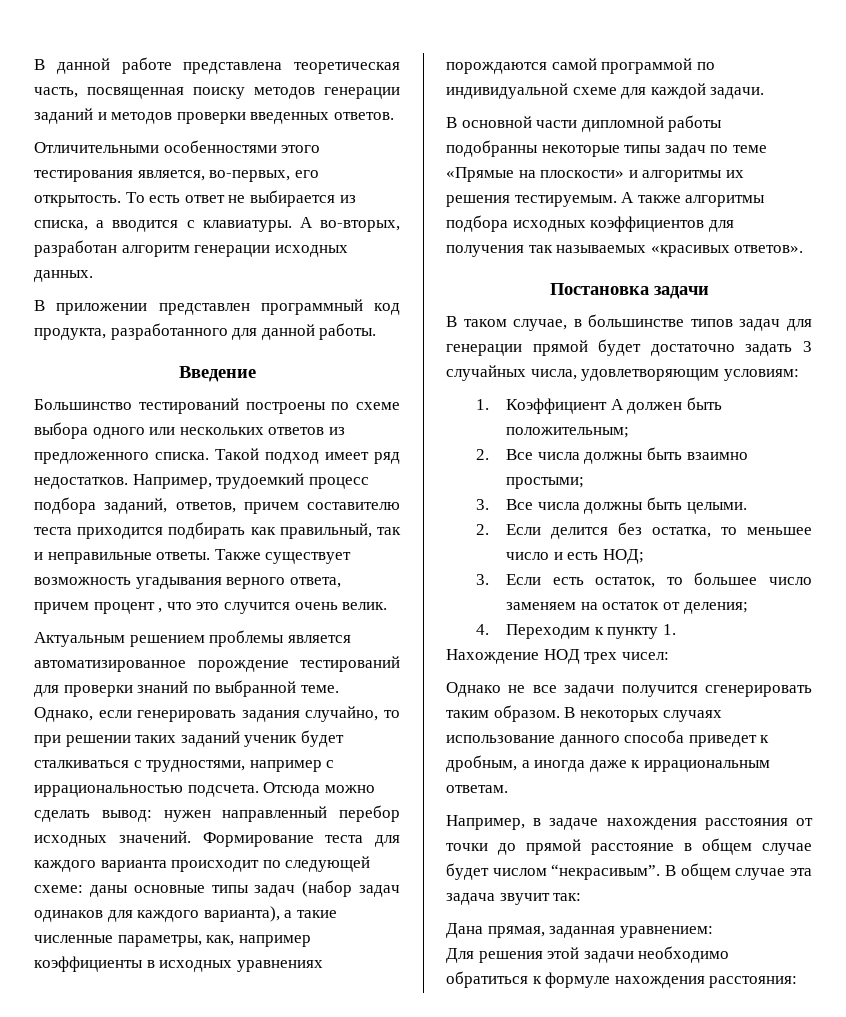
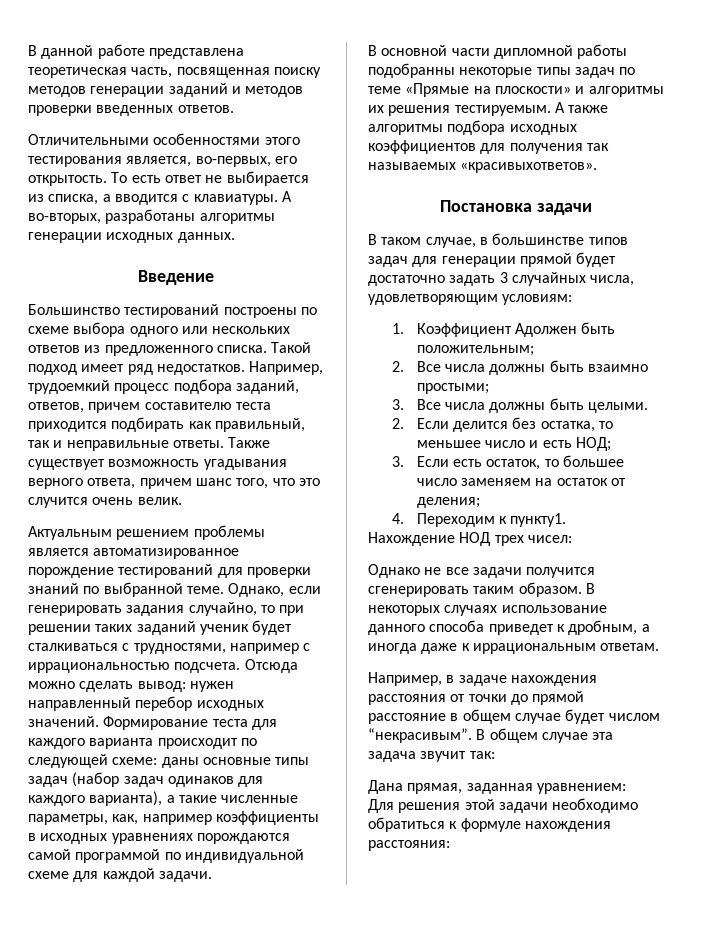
- А во-вторых, разработан алгоритм генерации исходных данных.
+ А во-вторых, разработаны алгоритмы генерации исходных данных.
- В приложении представлен программный код продукта, разработанного для данной работы.
- Также существует возможность угадывания верного ответа, причем процент , что это случится очень велик.
+ Также существует возможность угадывания верного ответа, причем шанс того, что это случится очень велик.
- А также алгоритмы подбора исходных коэффициентов для получения так называемых «красивых ответов».
+ А также алгоритмы подбора исходных коэффициентов для получения так называемых «красивыхответов».
- 1. Коэффициент A должен быть положительным;
+ 1. Коэффициент Aдолжен быть положительным;
- 4. Переходим к пункту 1.
+ 4. Переходим к пункту1.

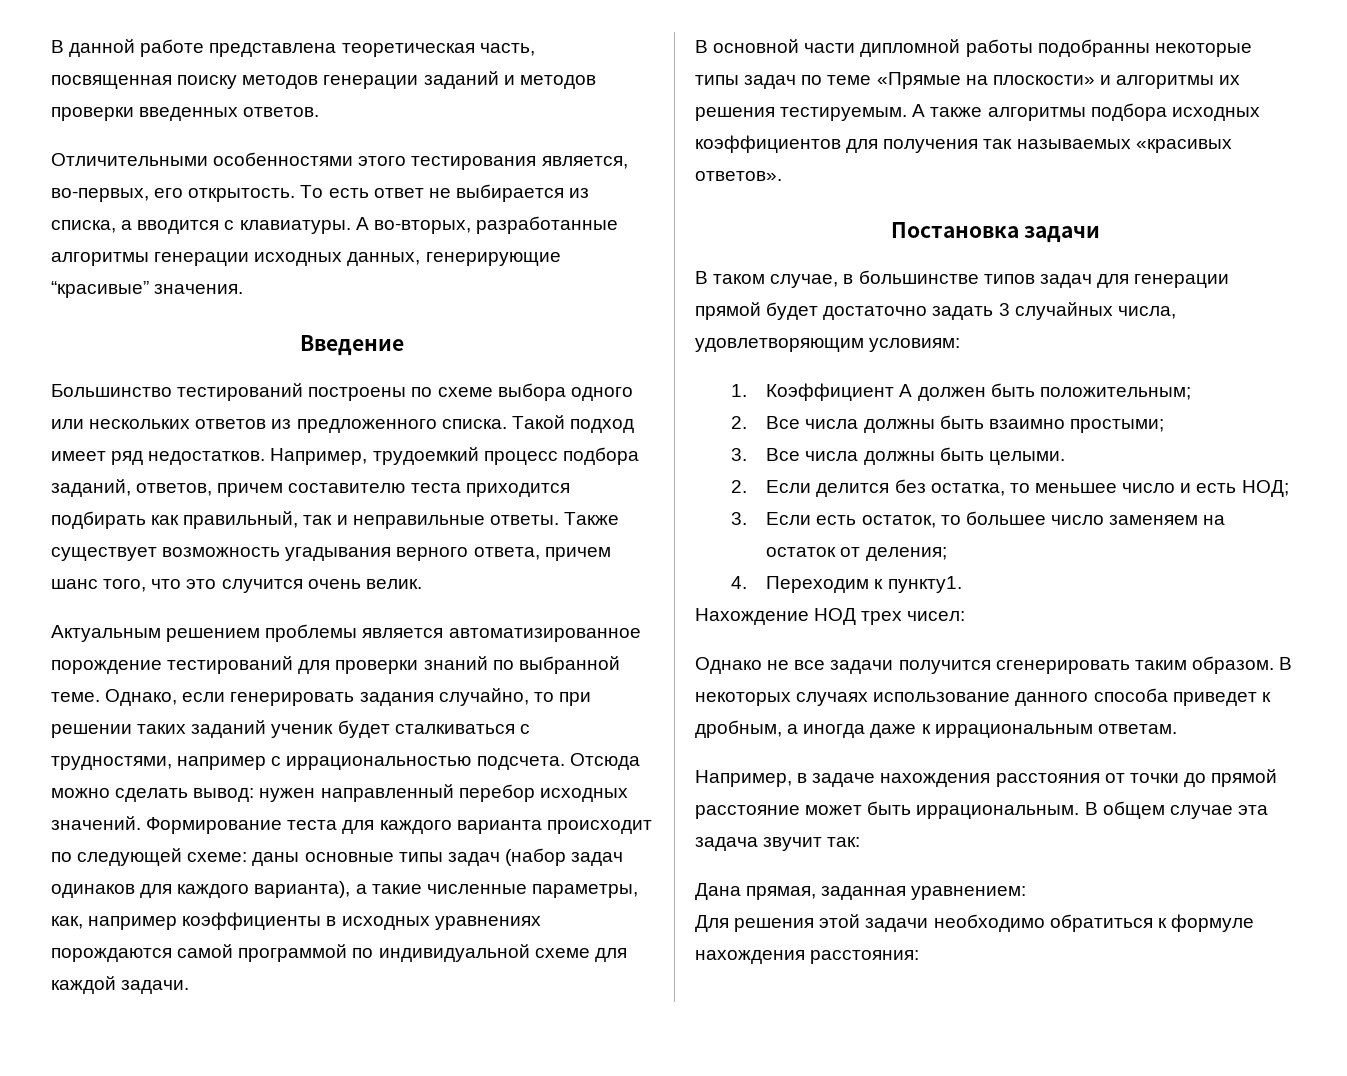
- А во-вторых, разработаны алгоритмы генерации исходных данных.
+ А во-вторых, разработанные алгоритмы генерации исходных данных, генерирующие “красивые” значения.
- А также алгоритмы подбора исходных коэффициентов для получения так называемых «красивыхответов».
+ А также алгоритмы подбора исходных коэффициентов для получения так называемых «красивых ответов».
- 1. Коэффициент Aдолжен быть положительным;
+ 1. Коэффициент A должен быть положительным;
- Например, в задаче нахождения расстояния от точки до прямой расстояние в общем случае будет числом “некрасивым”.
+ Например, в задаче нахождения расстояния от точки до прямой расстояние может быть иррациональным.

